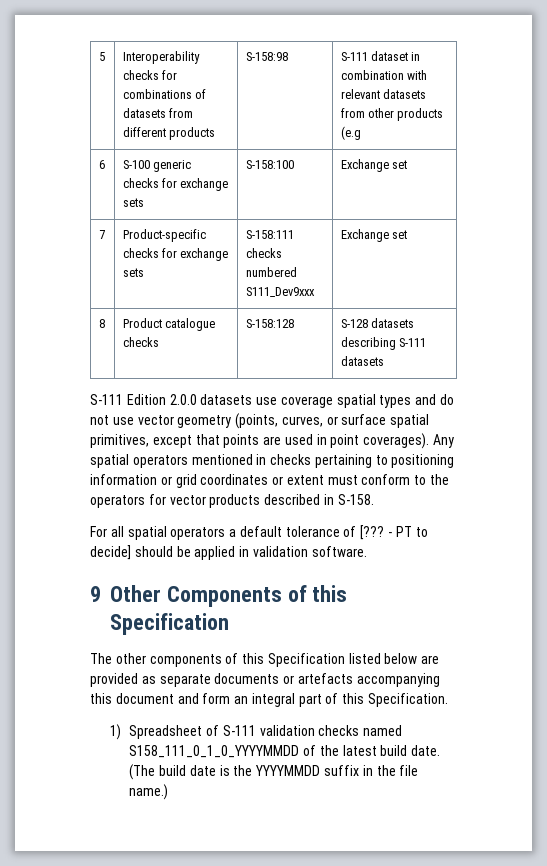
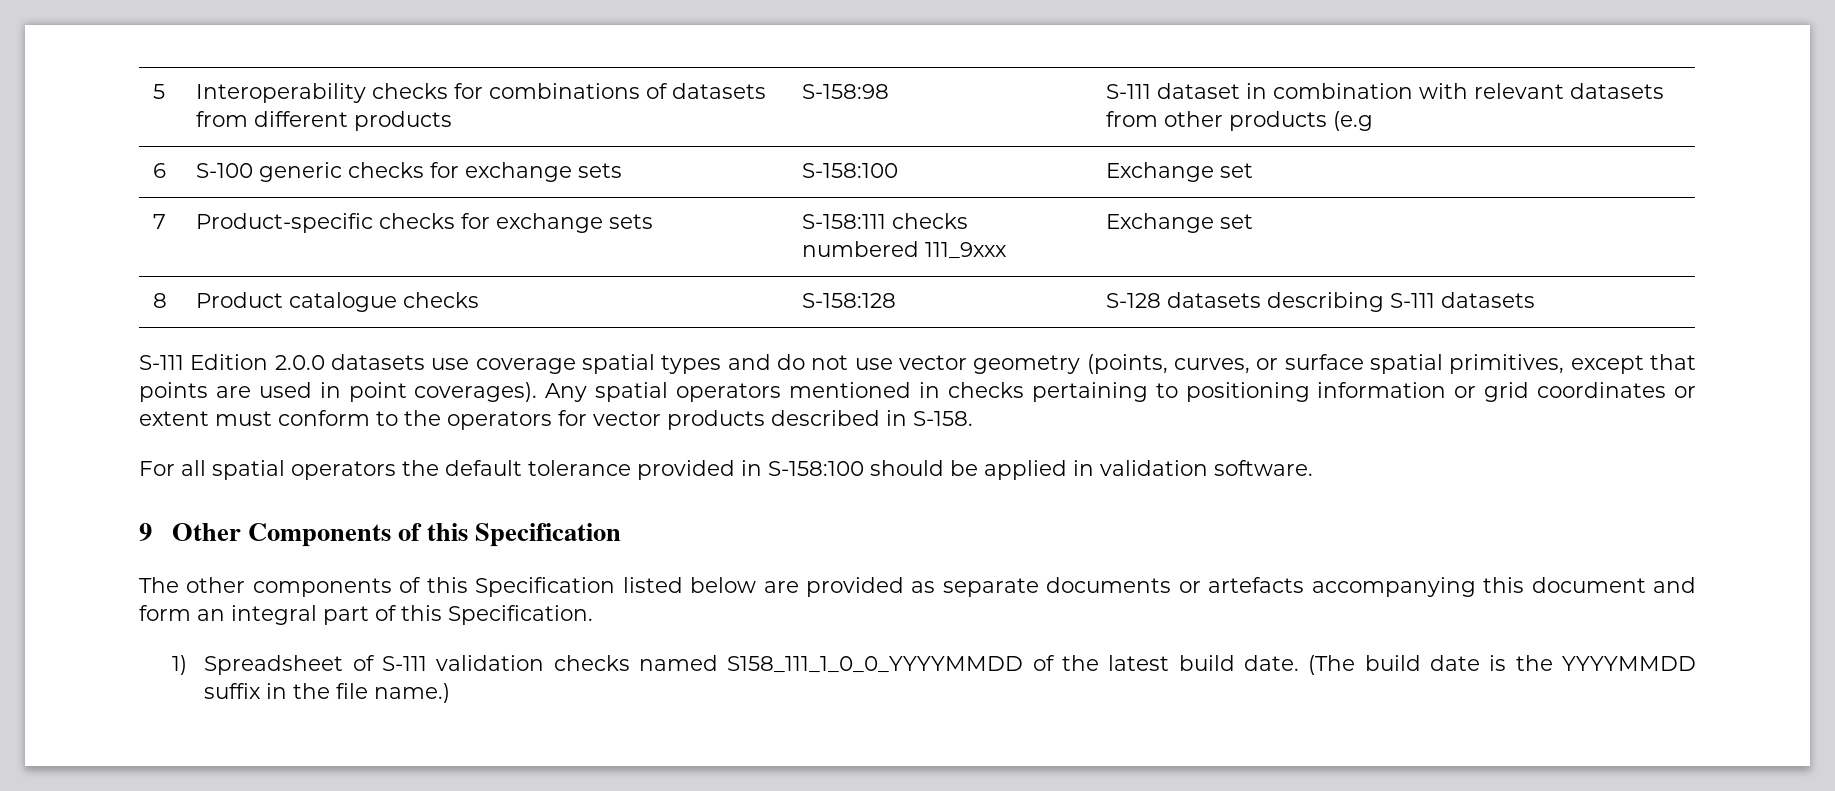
- 7 | Product-specific checks for exchange sets | S-158:111 checks numbered S111_Dev9xxx | Exchange set
+ 7 | Product-specific checks for exchange sets | S-158:111 checks numbered 111_9xxx | Exchange set
- For all spatial operators a default tolerance of [??? - PT to decide] should be applied in validation software.
+ For all spatial operators the default tolerance provided in S-158:100 should be applied in validation software.
- 1) Spreadsheet of S-111 validation checks named S158_111_0_1_0_YYYYMMDD of the latest build date.
+ 1) Spreadsheet of S-111 validation checks named S158_111_1_0_0_YYYYMMDD of the latest build date.

